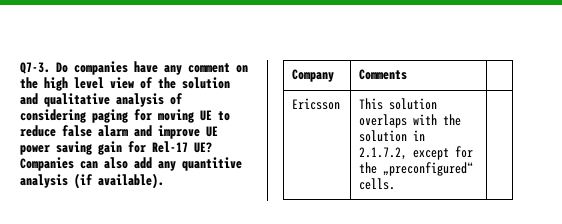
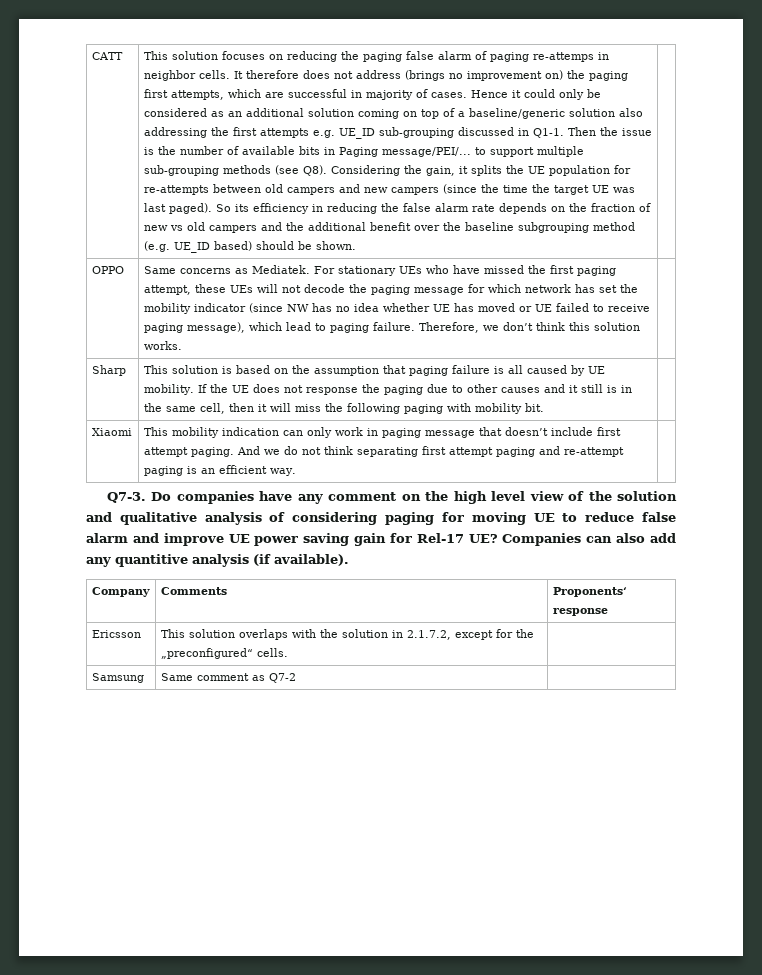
+ CATT | This solution focuses on reducing the paging false alarm of paging re-attemps in neighbor cells. It therefore does not address (brings no improvement on) the paging first attempts, which are successful in majority of cases. Hence it could only be considered as an additional solution coming on top of a baseline/generic solution also addressing the first attempts e.g. UE_ID sub-grouping discussed in Q1-1. Then the issue is the number of available bits in Paging message/PEI/... to support multiple sub-grouping methods (see Q8). Considering the gain, it splits the UE population for re-attempts between old campers and new campers (since the time the target UE was last paged). So its efficiency in reducing the false alarm rate depends on the fraction of new vs old campers and the additional benefit over the baseline subgrouping method (e.g. UE_ID based) should be shown. |
+ OPPO | Same concerns as Mediatek. For stationary UEs who have missed the first paging attempt, these UEs will not decode the paging message for which network has set the mobility indicator (since NW has no idea whether UE has moved or UE failed to receive paging message), which lead to paging failure. Therefore, we don’t think this solution works. |
+ Sharp | This solution is based on the assumption that paging failure is all caused by UE mobility. If the UE does not response the paging due to other causes and it still is in the same cell, then it will miss the following paging with mobility bit. |
+ Xiaomi | This mobility indication can only work in paging message that doesn’t include first attempt paging. And we do not think separating first attempt paging and re-attempt paging is an efficient way. |
- Company | Comments |
+ Company | Comments | Proponents‘ response
+ Samsung | Same comment as Q7-2 |

